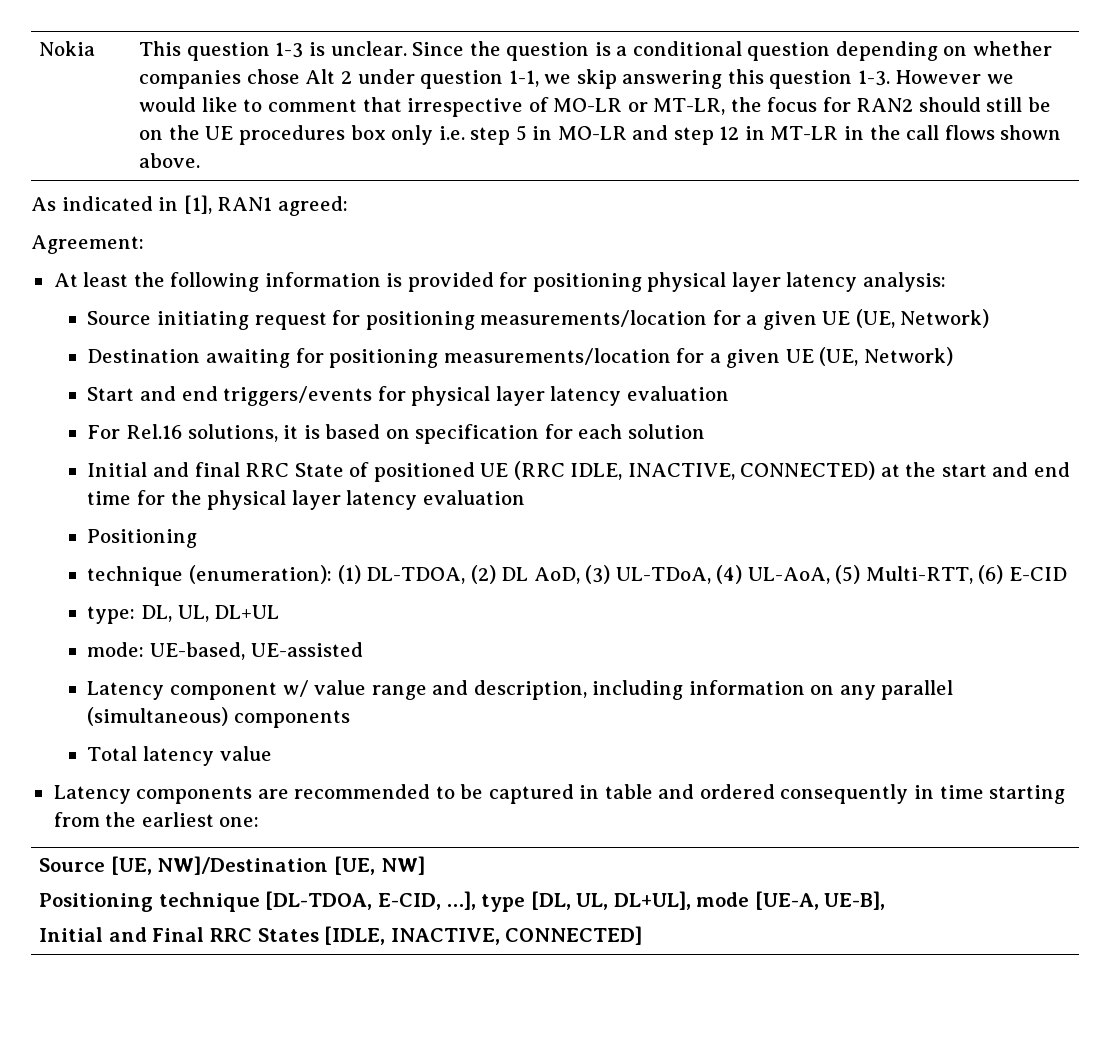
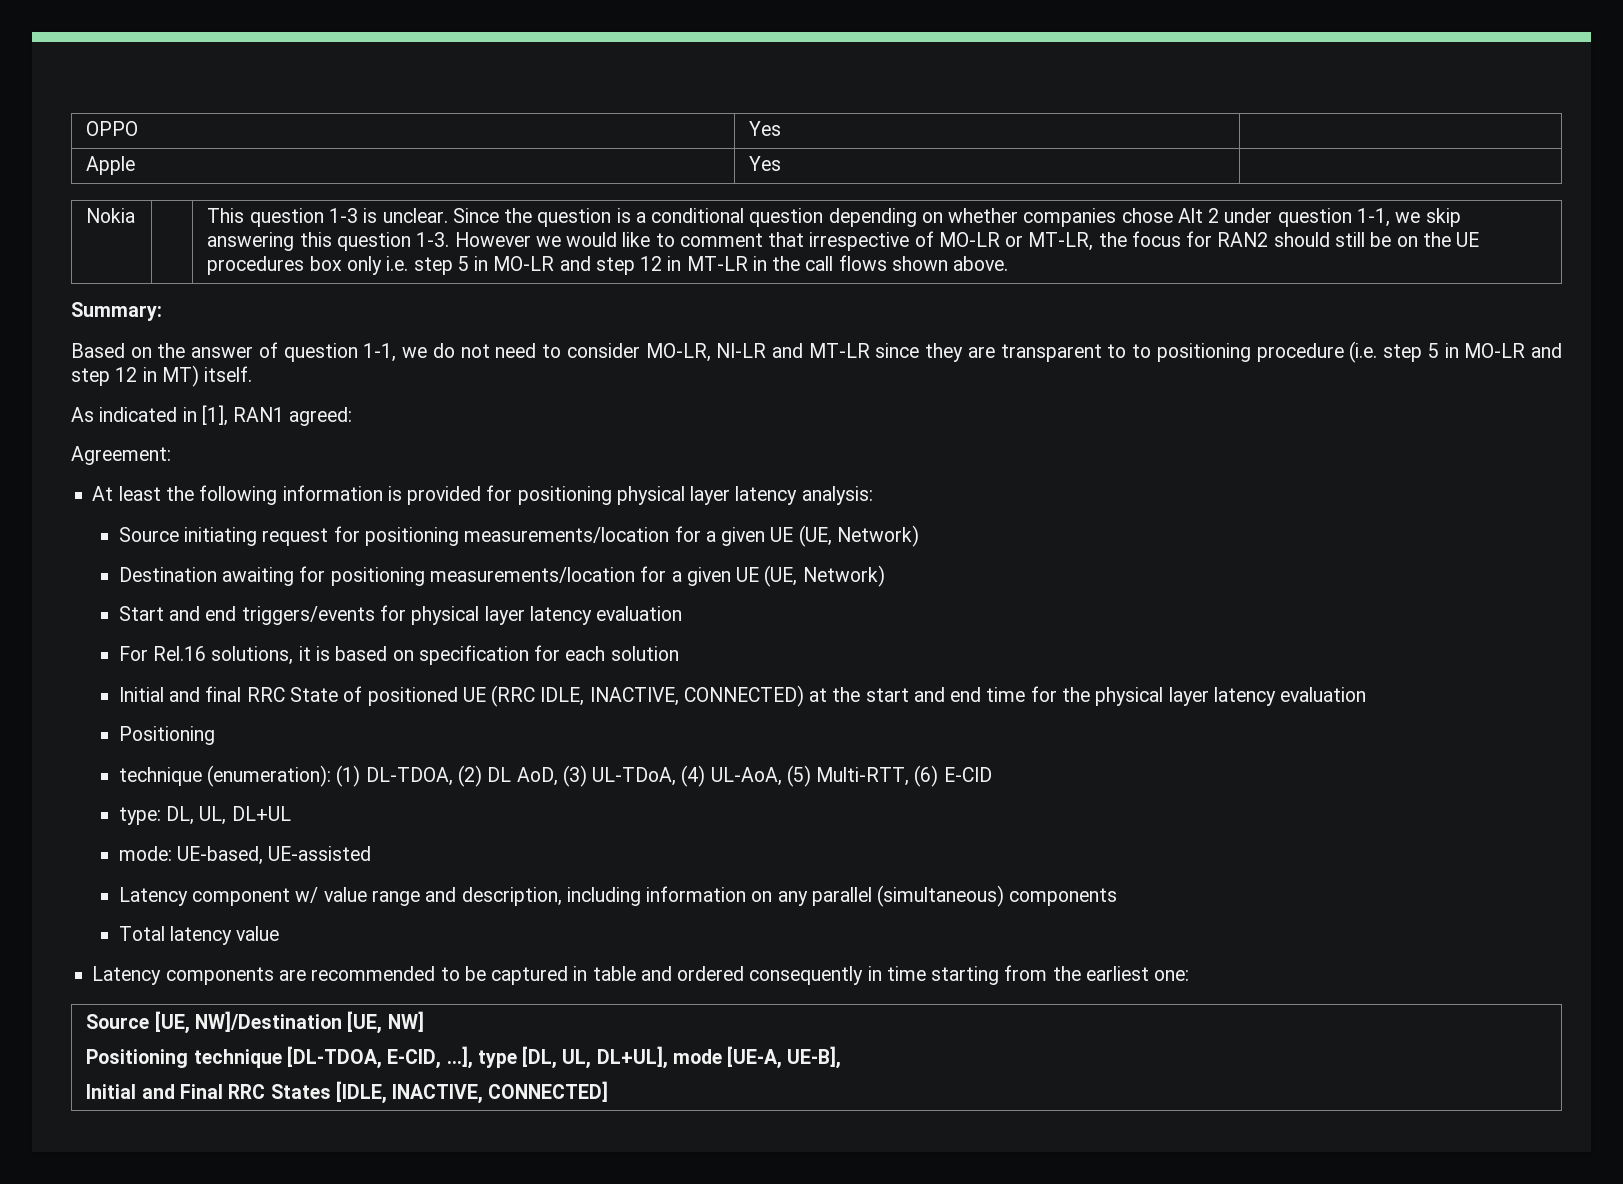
+ OPPO | Yes |
+ Apple | Yes |
+ Summary:
+ Based on the answer of question 1-1, we do not need to consider MO-LR, NI-LR and MT-LR since they are transparent to to positioning procedure (i.e. step 5 in MO-LR and step 12 in MT) itself.

